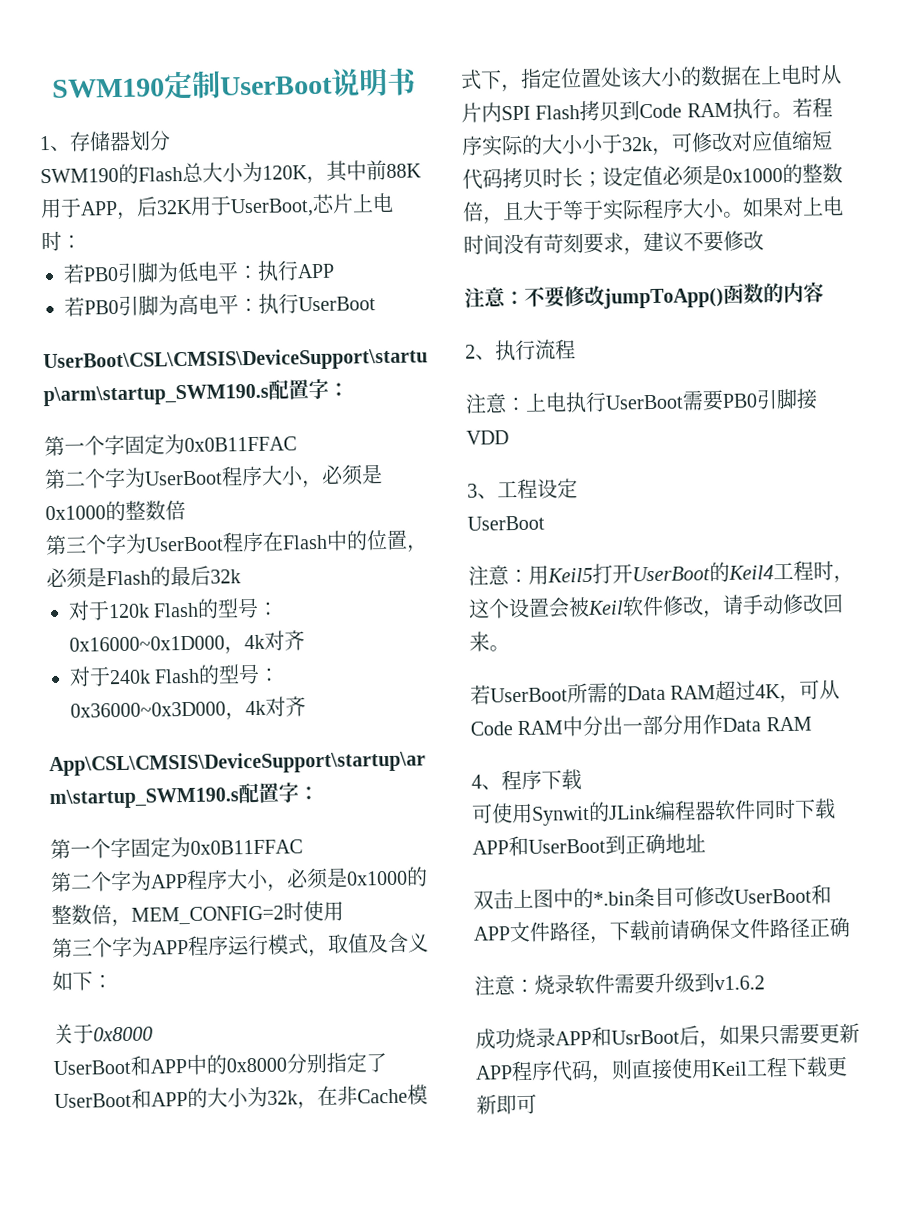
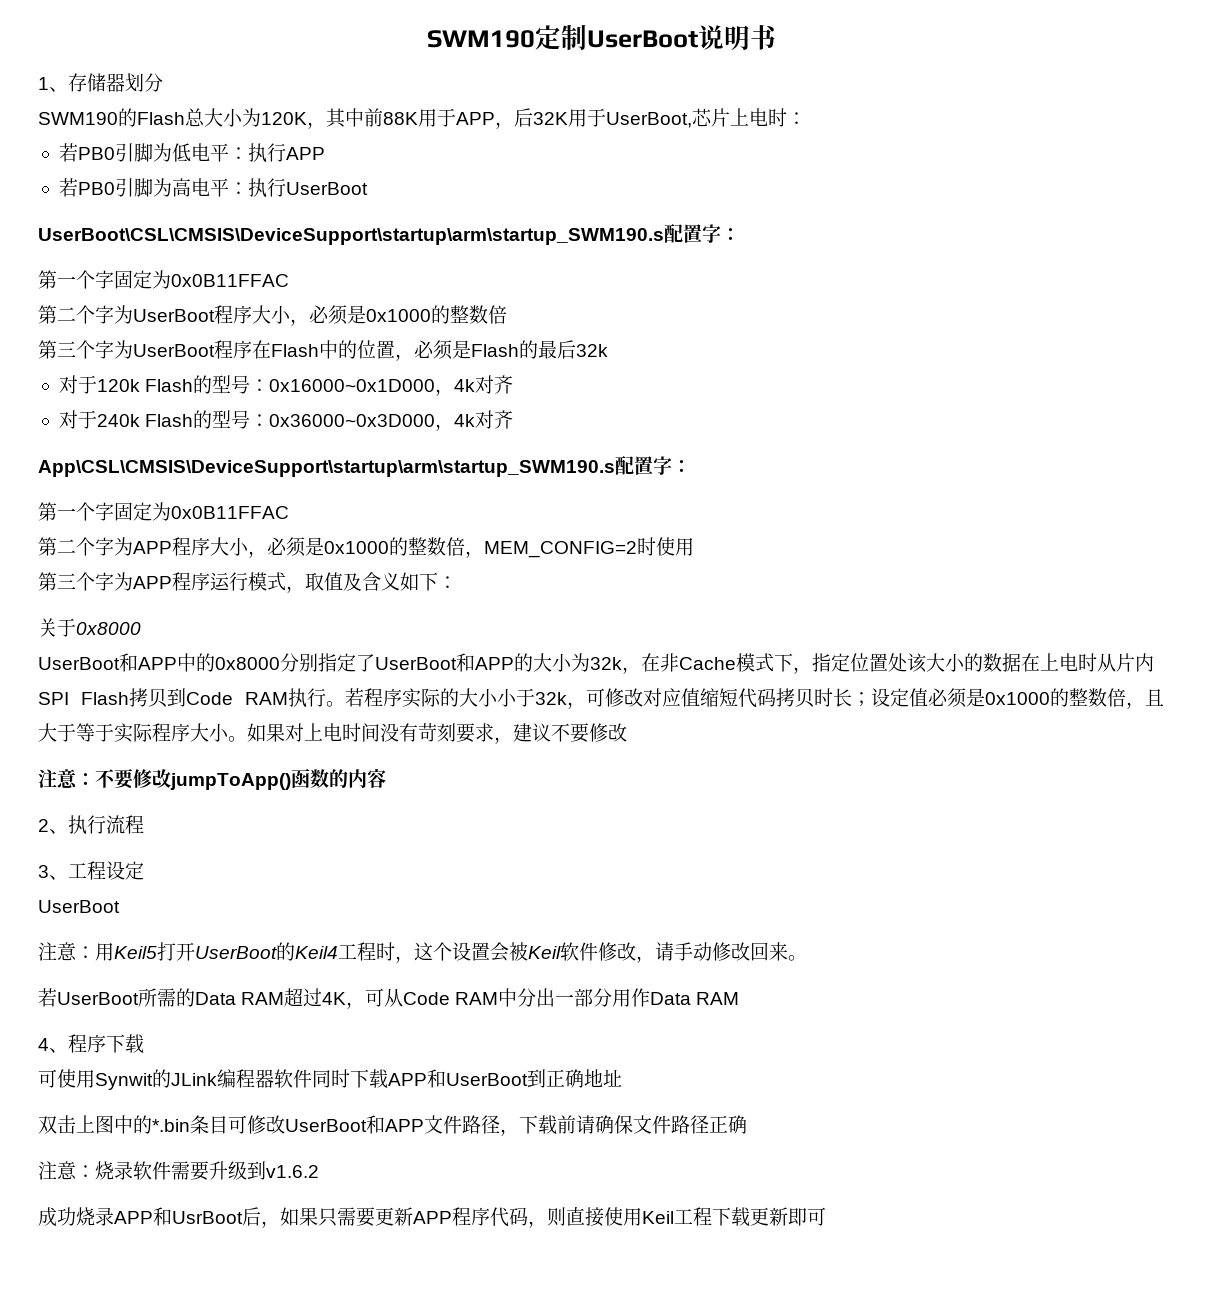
- 注意：上电执行UserBoot需要PB0引脚接VDD

